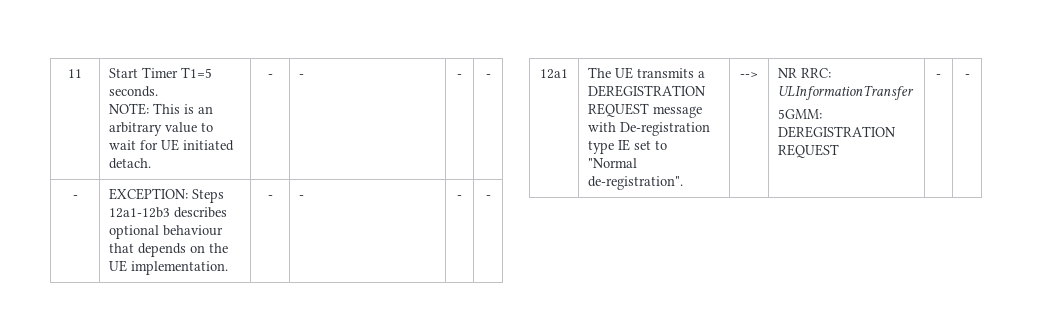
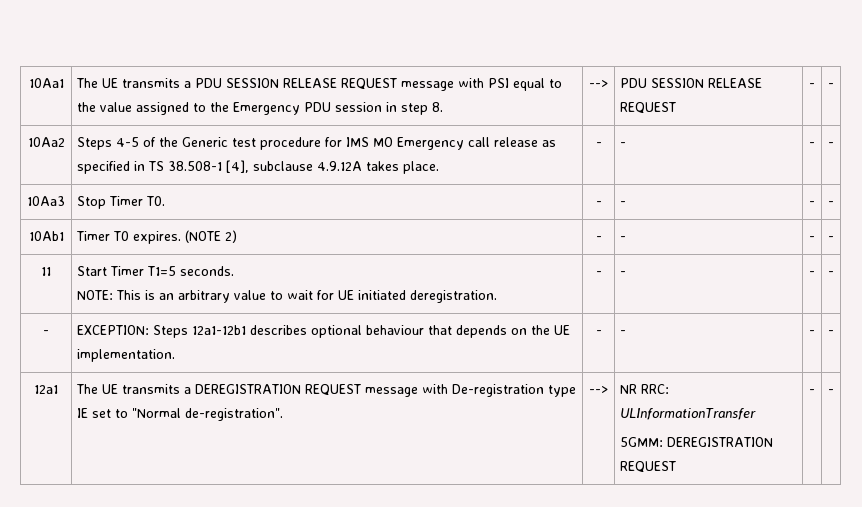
+ 10Aa1 | The UE transmits a PDU SESSION RELEASE REQUEST message with PSI equal to the value assigned to the Emergency PDU session in step 8. | --> | PDU SESSION RELEASE REQUEST | - | -
+ 10Aa2 | Steps 4-5 of the Generic test procedure for IMS MO Emergency call release as specified in TS 38.508-1 [4], subclause 4.9.12A takes place. | - | - | - | -
+ 10Aa3 | Stop Timer T0. | - | - | - | -
+ 10Ab1 | Timer T0 expires. (NOTE 2) | - | - | - | -
  11 | Start Timer T1=5 seconds.
- NOTE: This is an arbitrary value to wait for UE initiated detach. | - | - | - | -
+ NOTE: This is an arbitrary value to wait for UE initiated deregistration. | - | - | - | -
- - | EXCEPTION: Steps 12a1-12b3 describes optional behaviour that depends on the UE implementation. | - | - | - | -
+ - | EXCEPTION: Steps 12a1-12b1 describes optional behaviour that depends on the UE implementation. | - | - | - | -

